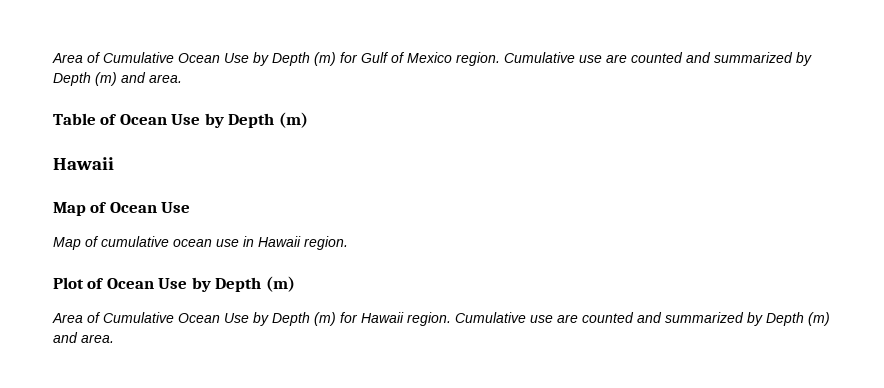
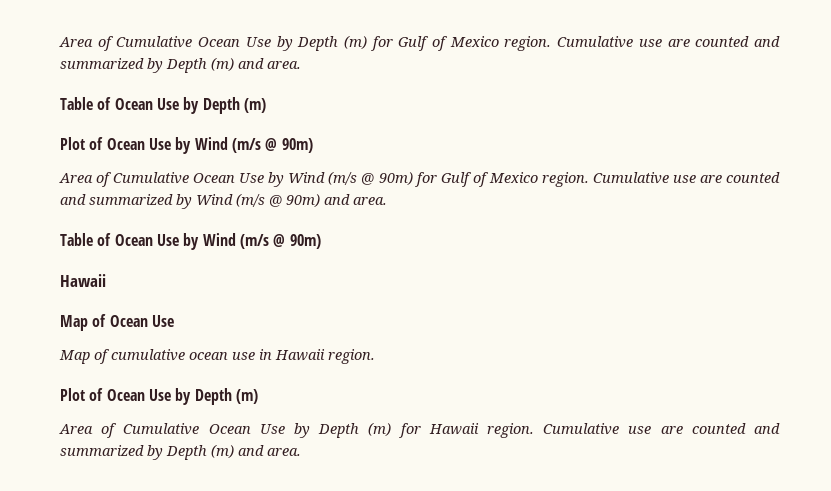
+ Plot of Ocean Use by Wind (m/s @ 90m)
+ Area of Cumulative Ocean Use by Wind (m/s @ 90m) for Gulf of Mexico region. Cumulative use are counted and summarized by Wind (m/s @ 90m) and area.
+ Table of Ocean Use by Wind (m/s @ 90m)

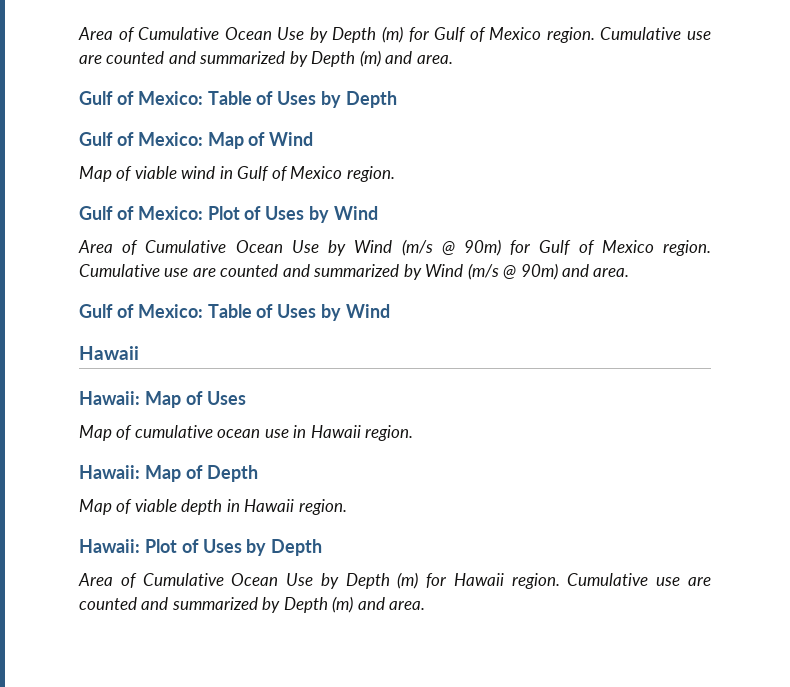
- Table of Ocean Use by Depth (m)
- Plot of Ocean Use by Wind (m/s @ 90m)
+ Gulf of Mexico: Table of Uses by Depth
+ Gulf of Mexico: Map of Wind
+ Map of viable wind in Gulf of Mexico region.
+ Gulf of Mexico: Plot of Uses by Wind
- Table of Ocean Use by Wind (m/s @ 90m)
+ Gulf of Mexico: Table of Uses by Wind
- Map of Ocean Use
+ Hawaii: Map of Uses
- Plot of Ocean Use by Depth (m)
+ Hawaii: Map of Depth
+ Map of viable depth in Hawaii region.
+ Hawaii: Plot of Uses by Depth

